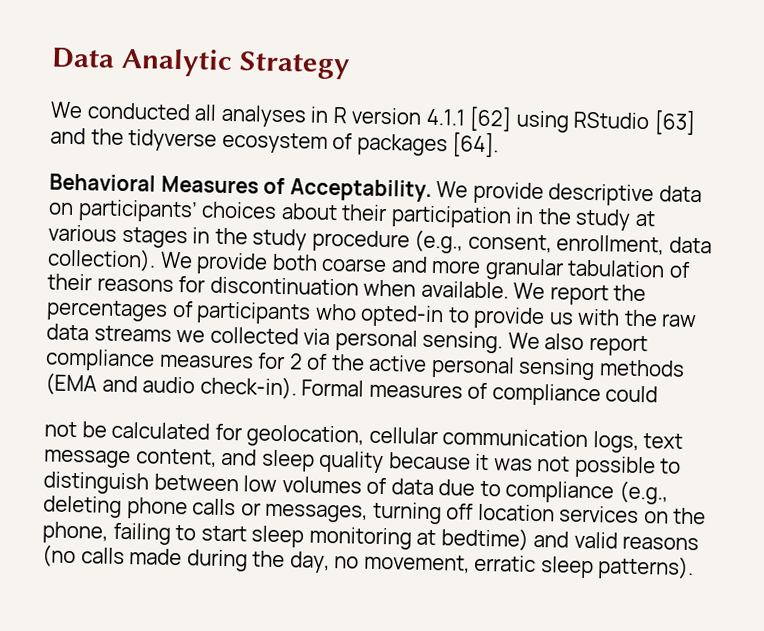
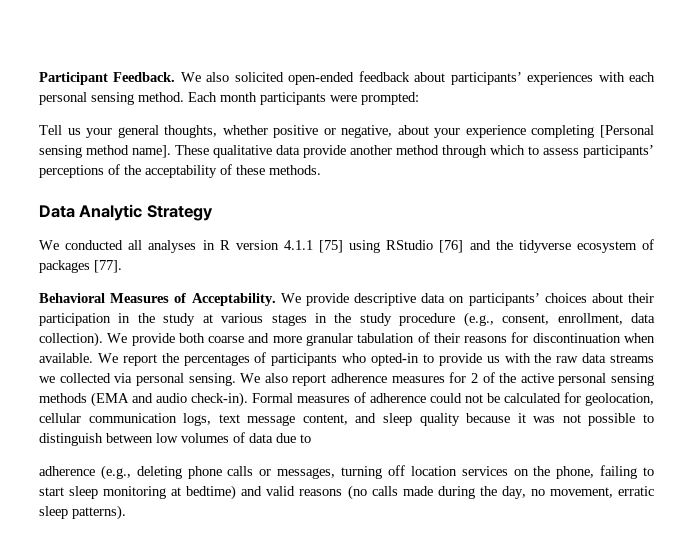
+ Participant Feedback. We also solicited open-ended feedback about participants’ experiences with each personal sensing method. Each month participants were prompted:
+ Tell us your general thoughts, whether positive or negative, about your experience completing [Personal sensing method name]. These qualitative data provide another method through which to assess participants’ perceptions of the acceptability of these methods.
- We conducted all analyses in R version 4.1.1 [62] using RStudio [63] and the tidyverse ecosystem of packages [64].
+ We conducted all analyses in R version 4.1.1 [75] using RStudio [76] and the tidyverse ecosystem of packages [77].
- We also report compliance measures for 2 of the active personal sensing methods (EMA and audio check-in).
+ We also report adherence measures for 2 of the active personal sensing methods (EMA and audio check-in).
- Formal measures of compliance could
- not be calculated for geolocation, cellular communication logs, text message content, and sleep quality because it was not possible to distinguish between low volumes of data due to compliance (e.g., deleting phone calls or messages, turning off location services on the phone, failing to start sleep monitoring at bedtime) and valid reasons (no calls made during the day, no movement, erratic sleep patterns).
+ Formal measures of adherence could not be calculated for geolocation, cellular communication logs, text message content, and sleep quality because it was not possible to distinguish between low volumes of data due to
+ adherence (e.g., deleting phone calls or messages, turning off location services on the phone, failing to start sleep monitoring at bedtime) and valid reasons (no calls made during the day, no movement, erratic sleep patterns).

